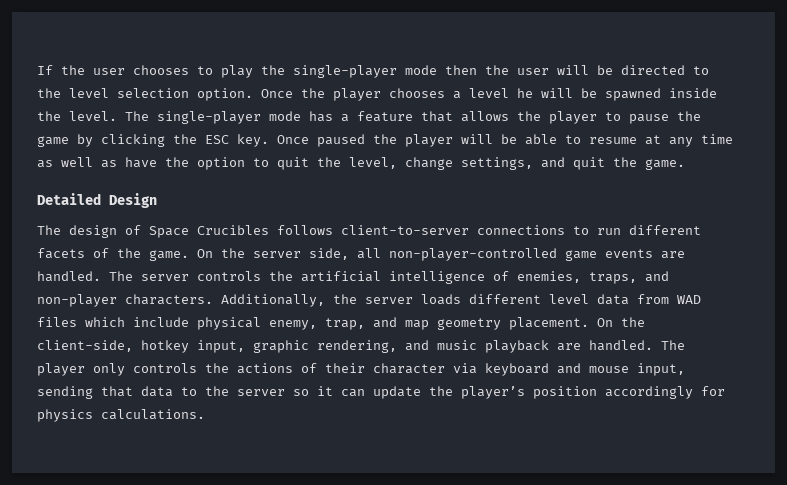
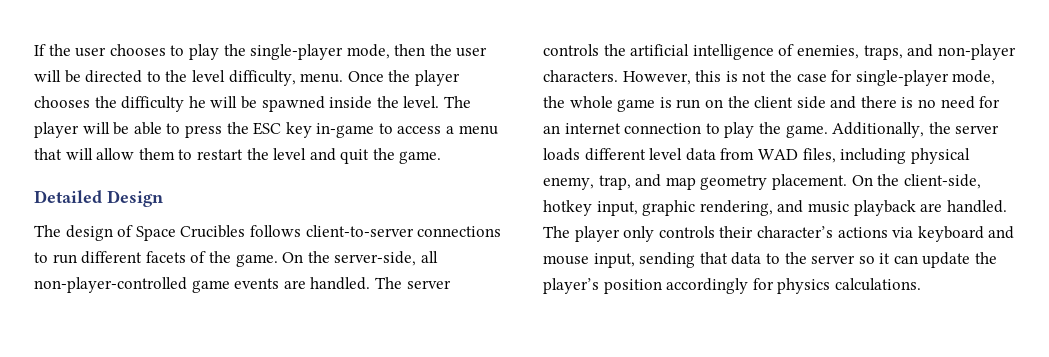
- If the user chooses to play the single-player mode then the user will be directed to the level selection option.
+ If the user chooses to play the single-player mode, then the user will be directed to the level difficulty, menu.
- Once the player chooses a level he will be spawned inside the level.
+ Once the player chooses the difficulty he will be spawned inside the level.
- The single-player mode has a feature that allows the player to pause the game by clicking the ESC key. Once paused the player will be able to resume at any time as well as have the option to quit the level, change settings, and quit the game.
+ The player will be able to press the ESC key in-game to access a menu that will allow them to restart the level and quit the game.
- On the server side, all non-player-controlled game events are handled.
+ On the server-side, all non-player-controlled game events are handled.
+ However, this is not the case for single-player mode, the whole game is run on the client side and there is no need for an internet connection to play the game.
- Additionally, the server loads different level data from WAD files which include physical enemy, trap, and map geometry placement.
+ Additionally, the server loads different level data from WAD files, including physical enemy, trap, and map geometry placement.
- The player only controls the actions of their character via keyboard and mouse input, sending that data to the server so it can update the player’s position accordingly for physics calculations.
+ The player only controls their character’s actions via keyboard and mouse input, sending that data to the server so it can update the player’s position accordingly for physics calculations.

